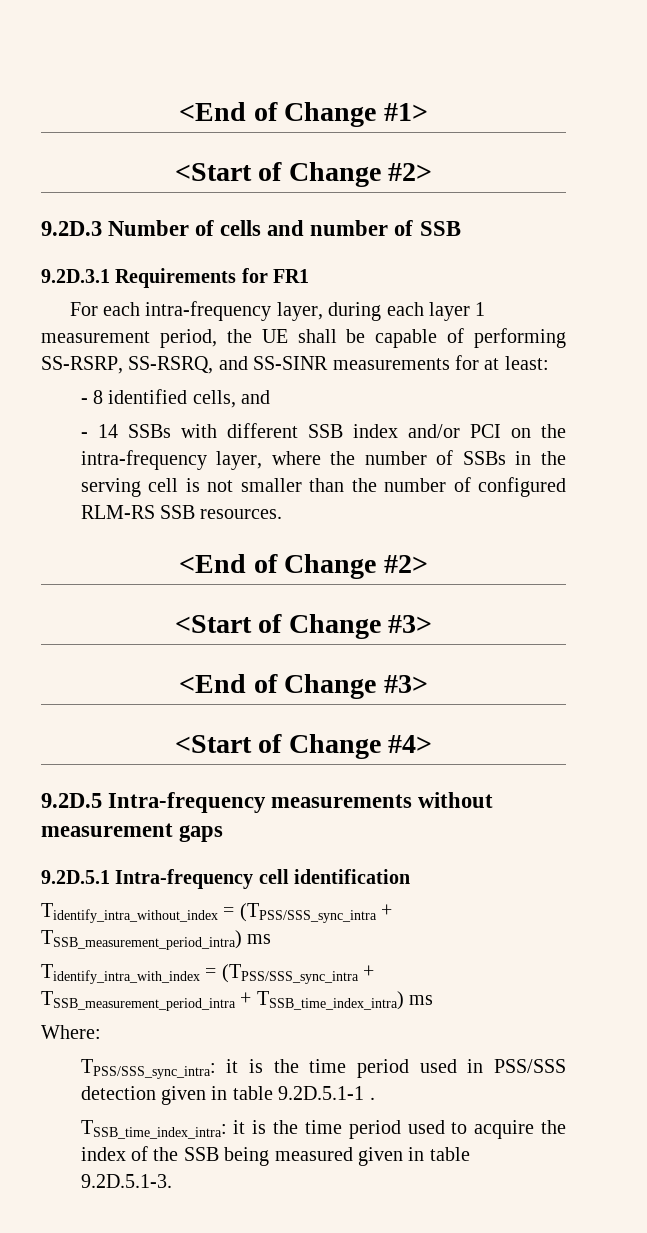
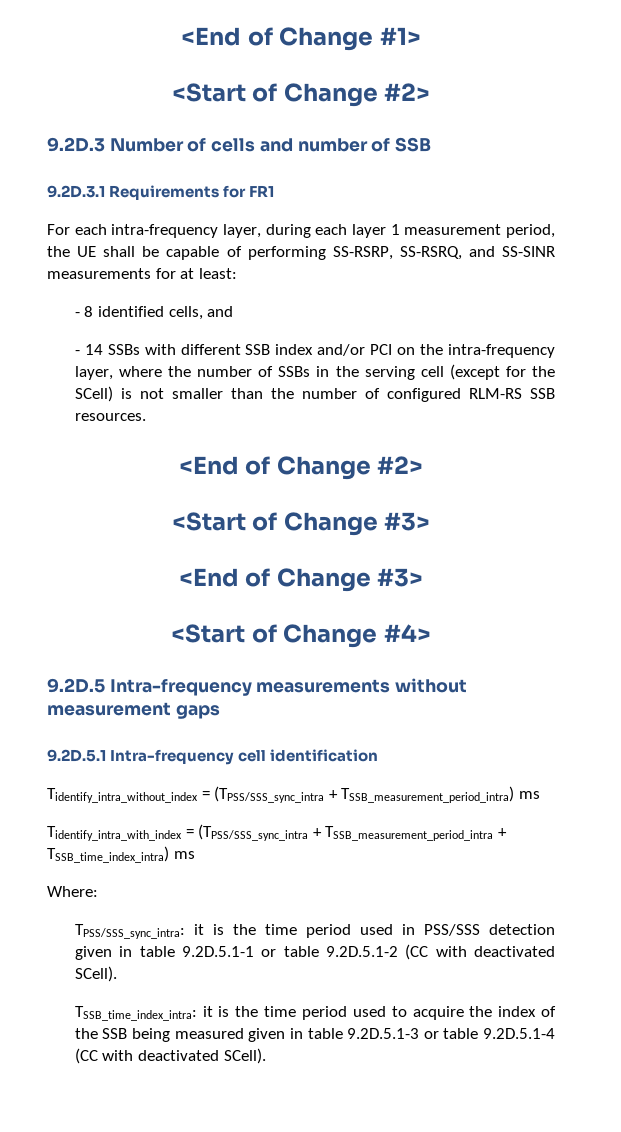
- - 14 SSBs with different SSB index and/or PCI on the intra-frequency layer, where the number of SSBs in the serving cell is not smaller than the number of configured RLM-RS SSB resources.
+ - 14 SSBs with different SSB index and/or PCI on the intra-frequency layer, where the number of SSBs in the serving cell (except for the SCell) is not smaller than the number of configured RLM-RS SSB resources.
- TPSS/SSS_sync_intra: it is the time period used in PSS/SSS detection given in table 9.2D.5.1-1 .
+ TPSS/SSS_sync_intra: it is the time period used in PSS/SSS detection given in table 9.2D.5.1-1 or table 9.2D.5.1-2 (CC with deactivated SCell).
- TSSB_time_index_intra: it is the time period used to acquire the index of the SSB being measured given in table 9.2D.5.1-3.
+ TSSB_time_index_intra: it is the time period used to acquire the index of the SSB being measured given in table 9.2D.5.1-3 or table 9.2D.5.1-4 (CC with deactivated SCell).

